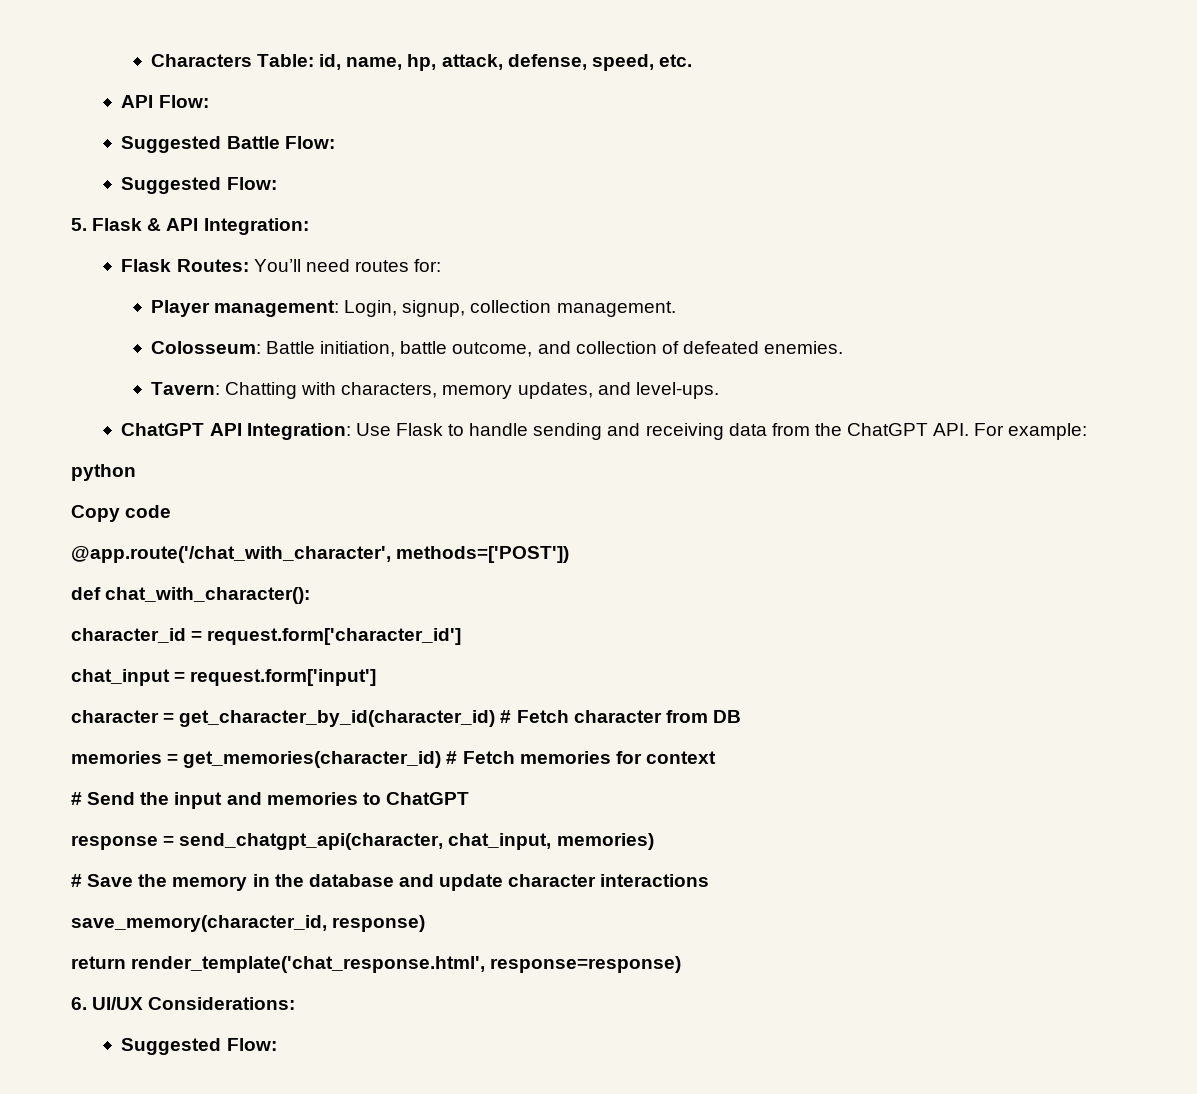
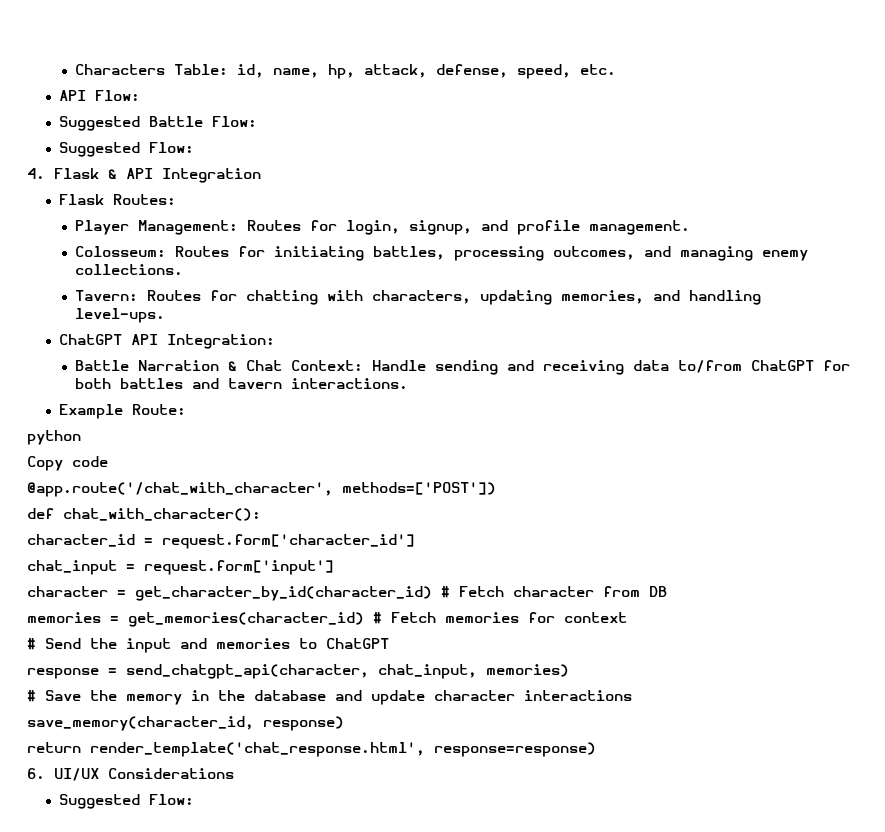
- 5. Flask & API Integration:
+ 4. Flask & API Integration
- Flask Routes: You’ll need routes for:
- Player management: Login, signup, collection management.
- Colosseum: Battle initiation, battle outcome, and collection of defeated enemies.
- Tavern: Chatting with characters, memory updates, and level-ups.
- ChatGPT API Integration: Use Flask to handle sending and receiving data from the ChatGPT API. For example:
+ Flask Routes:
+ Player Management: Routes for login, signup, and profile management.
+ Colosseum: Routes for initiating battles, processing outcomes, and managing enemy collections.
+ Tavern: Routes for chatting with characters, updating memories, and handling level-ups.
+ ChatGPT API Integration:
+ Battle Narration & Chat Context: Handle sending and receiving data to/from ChatGPT for both battles and tavern interactions.
+ Example Route:
- 6. UI/UX Considerations:
+ 6. UI/UX Considerations

